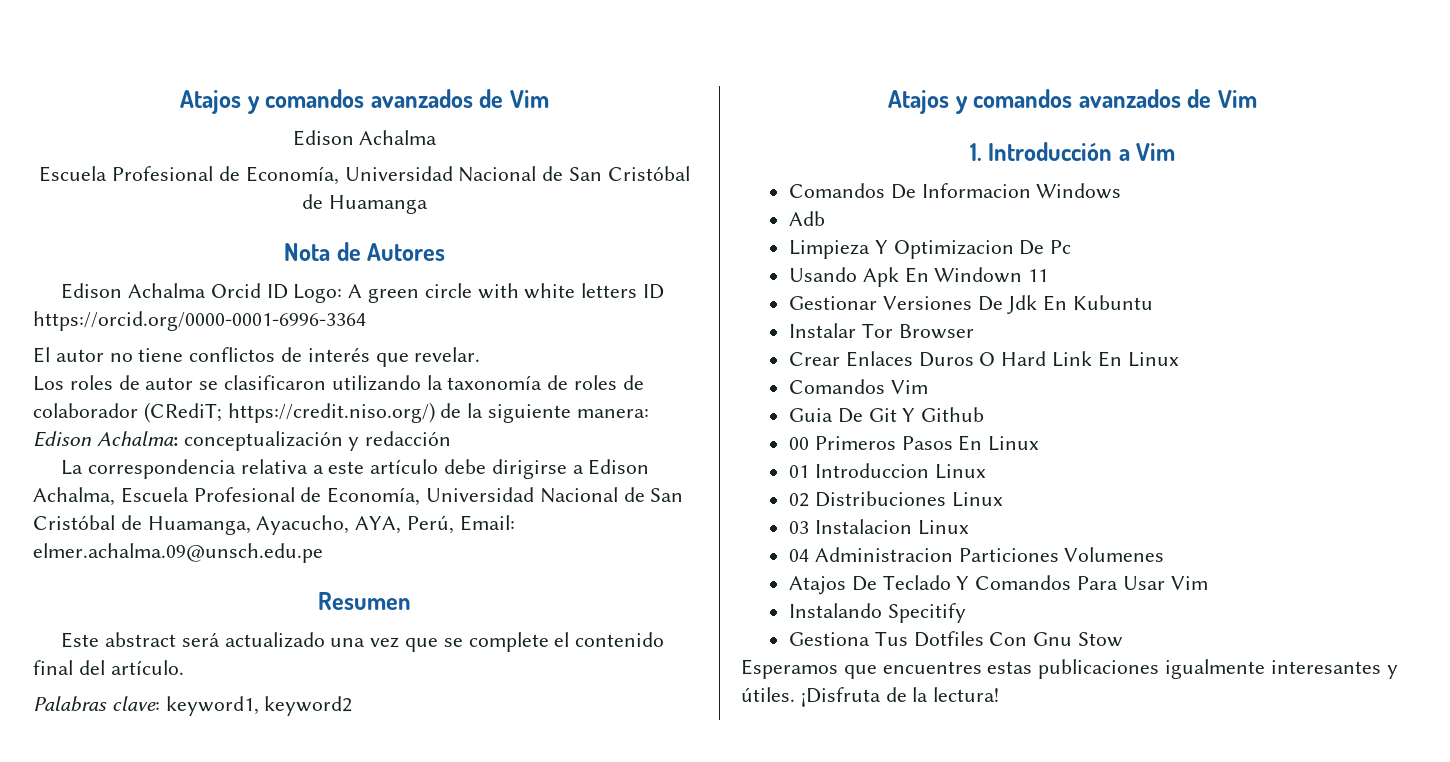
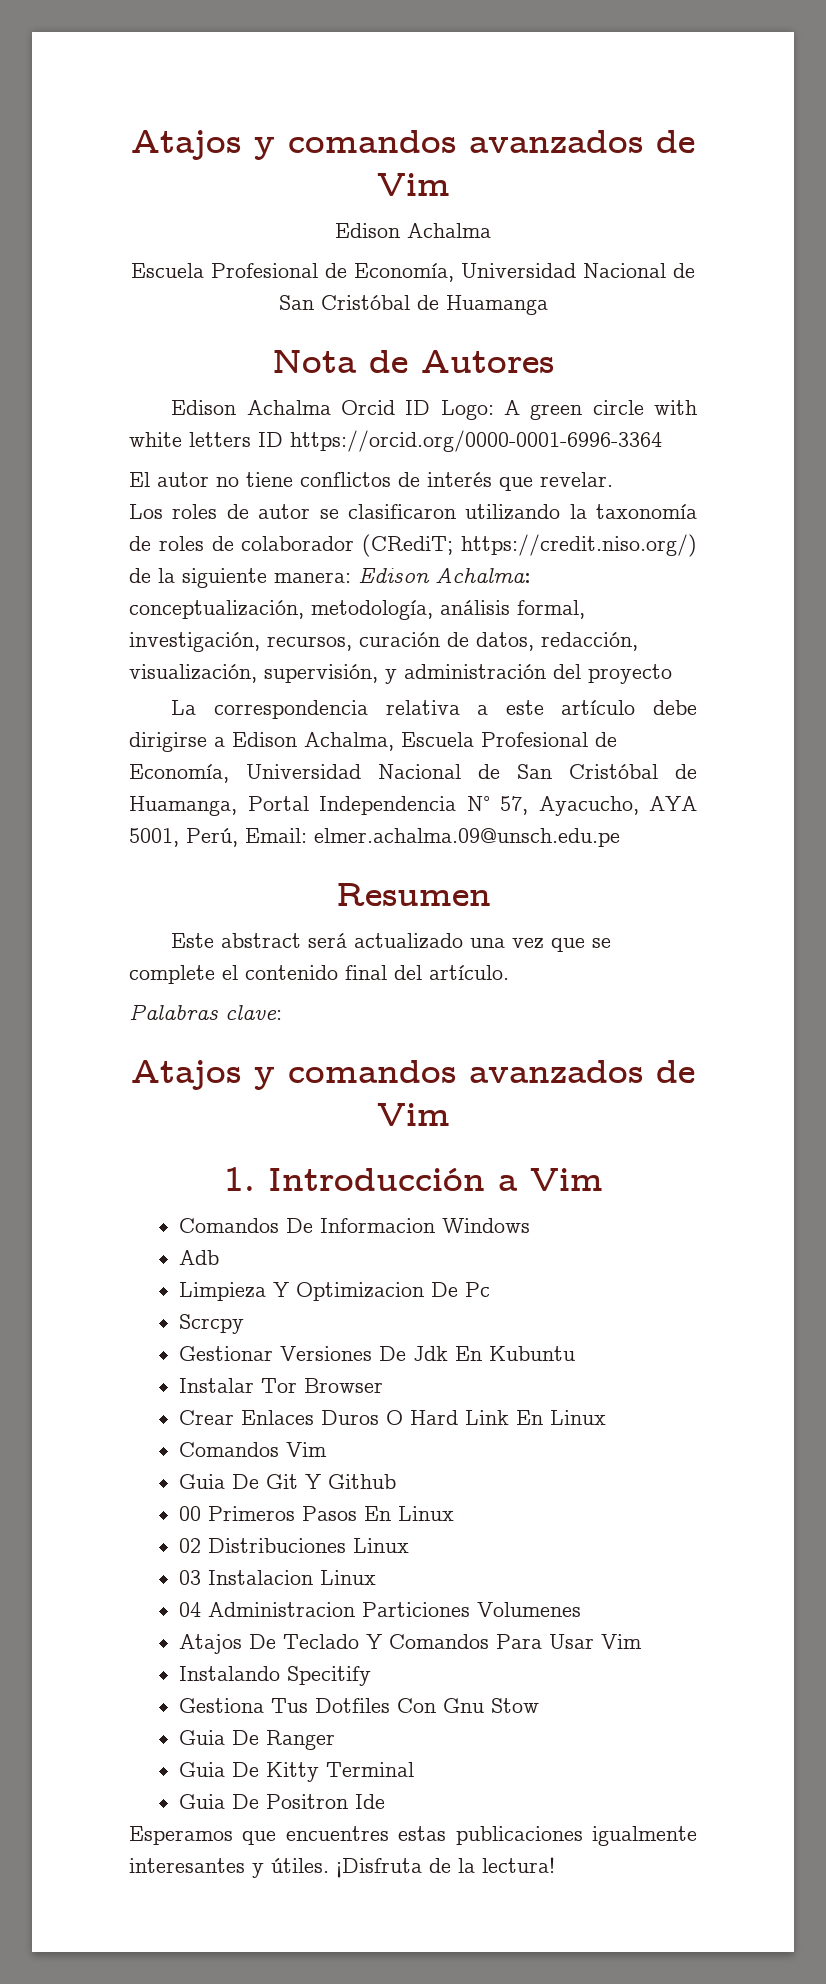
- Los roles de autor se clasificaron utilizando la taxonomía de roles de colaborador (CRediT; https://credit.niso.org/) de la siguiente manera: Edison Achalma: conceptualización y redacción
+ Los roles de autor se clasificaron utilizando la taxonomía de roles de colaborador (CRediT; https://credit.niso.org/) de la siguiente manera: Edison Achalma: conceptualización, metodología, análisis formal, investigación, recursos, curación de datos, redacción, visualización, supervisión, y administración del proyecto
- La correspondencia relativa a este artículo debe dirigirse a Edison Achalma, Escuela Profesional de Economía, Universidad Nacional de San Cristóbal de Huamanga, Ayacucho, AYA, Perú, Email: elmer.achalma.09@unsch.edu.pe
+ La correspondencia relativa a este artículo debe dirigirse a Edison Achalma, Escuela Profesional de Economía, Universidad Nacional de San Cristóbal de Huamanga, Portal Independencia N° 57, Ayacucho, AYA 5001, Perú, Email: elmer.achalma.09@unsch.edu.pe
- Palabras clave: keyword1, keyword2
+ Palabras clave:
- Usando Apk En Windown 11
+ Scrcpy
- 01 Introduccion Linux
+ Guia De Ranger
+ Guia De Kitty Terminal
+ Guia De Positron Ide

